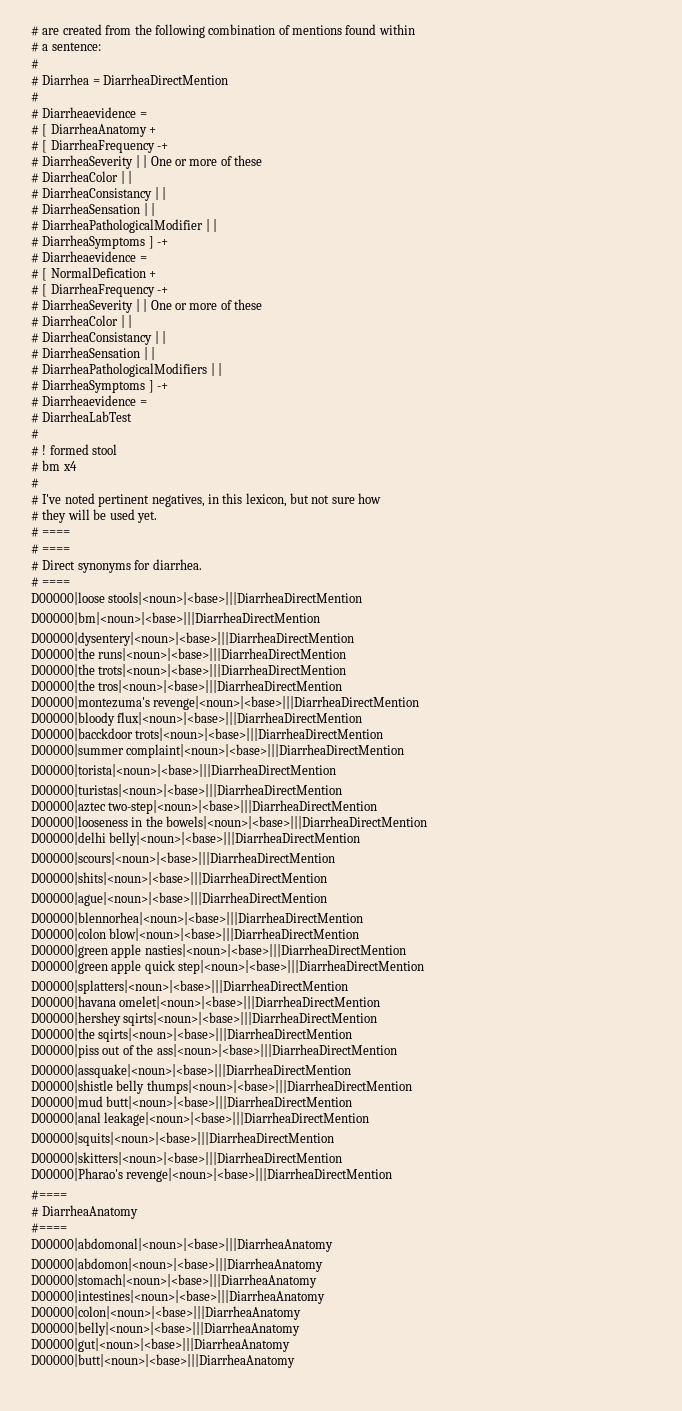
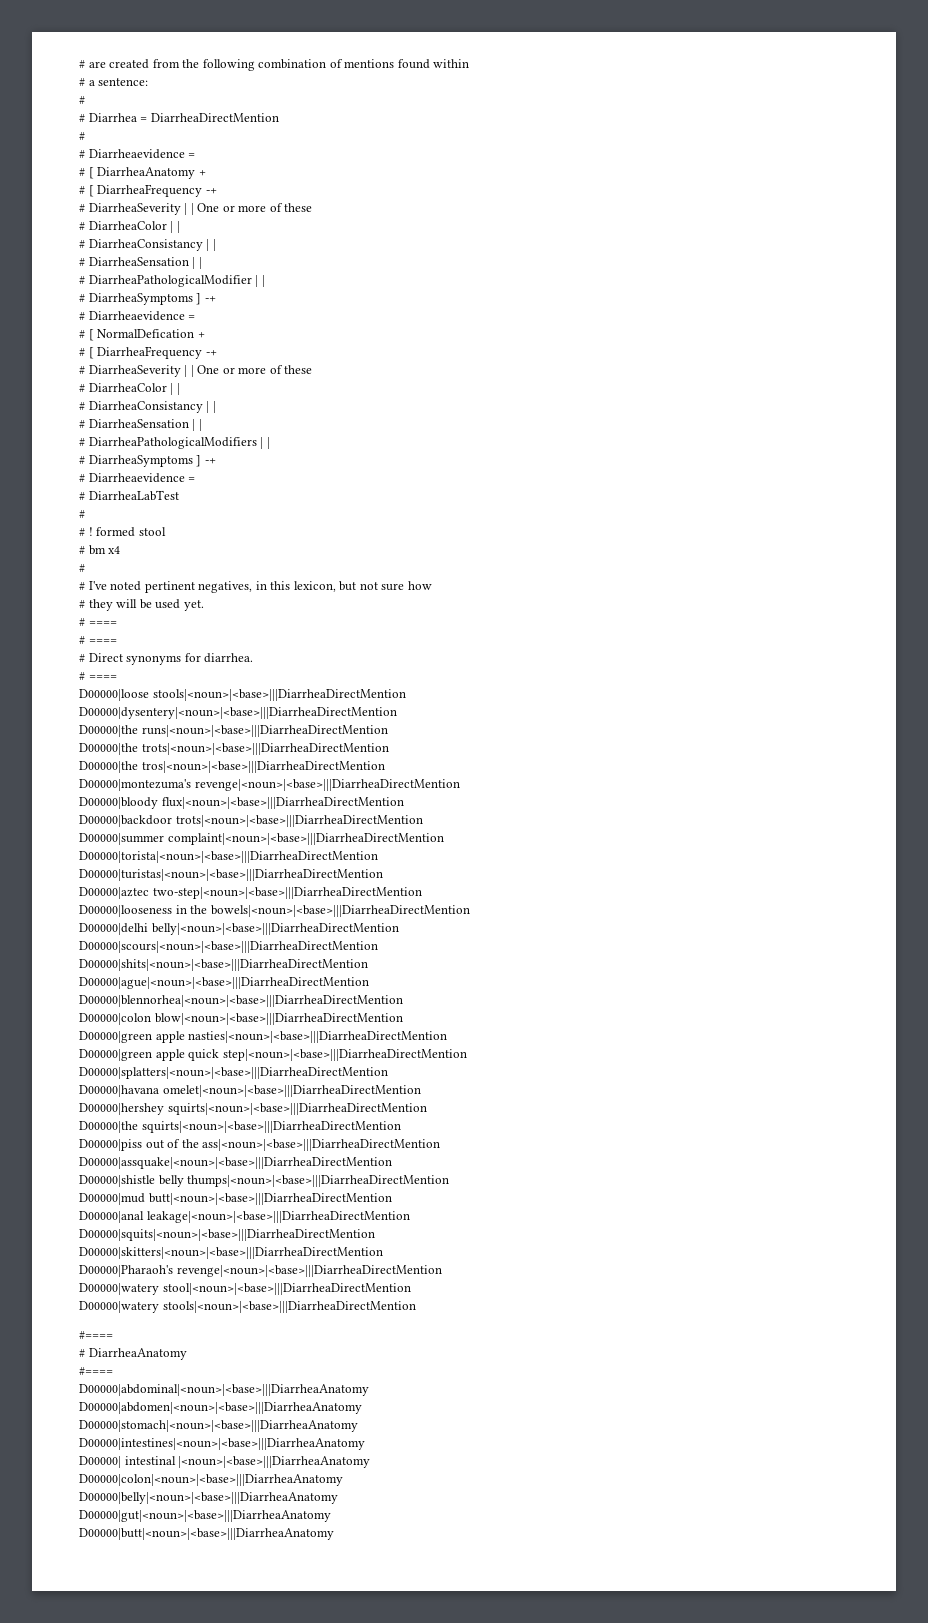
- D00000|bm|<noun>|<base>|||DiarrheaDirectMention
- D00000|bacckdoor trots|<noun>|<base>|||DiarrheaDirectMention
+ D00000|backdoor trots|<noun>|<base>|||DiarrheaDirectMention
- D00000|hershey sqirts|<noun>|<base>|||DiarrheaDirectMention
- D00000|the sqirts|<noun>|<base>|||DiarrheaDirectMention
+ D00000|hershey squirts|<noun>|<base>|||DiarrheaDirectMention
+ D00000|the squirts|<noun>|<base>|||DiarrheaDirectMention
- D00000|Pharao's revenge|<noun>|<base>|||DiarrheaDirectMention
+ D00000|Pharaoh's revenge|<noun>|<base>|||DiarrheaDirectMention
+ D00000|watery stool|<noun>|<base>|||DiarrheaDirectMention
+ D00000|watery stools|<noun>|<base>|||DiarrheaDirectMention
- D00000|abdomonal|<noun>|<base>|||DiarrheaAnatomy
- D00000|abdomon|<noun>|<base>|||DiarrheaAnatomy
+ D00000|abdominal|<noun>|<base>|||DiarrheaAnatomy
+ D00000|abdomen|<noun>|<base>|||DiarrheaAnatomy
+ D00000| intestinal |<noun>|<base>|||DiarrheaAnatomy

